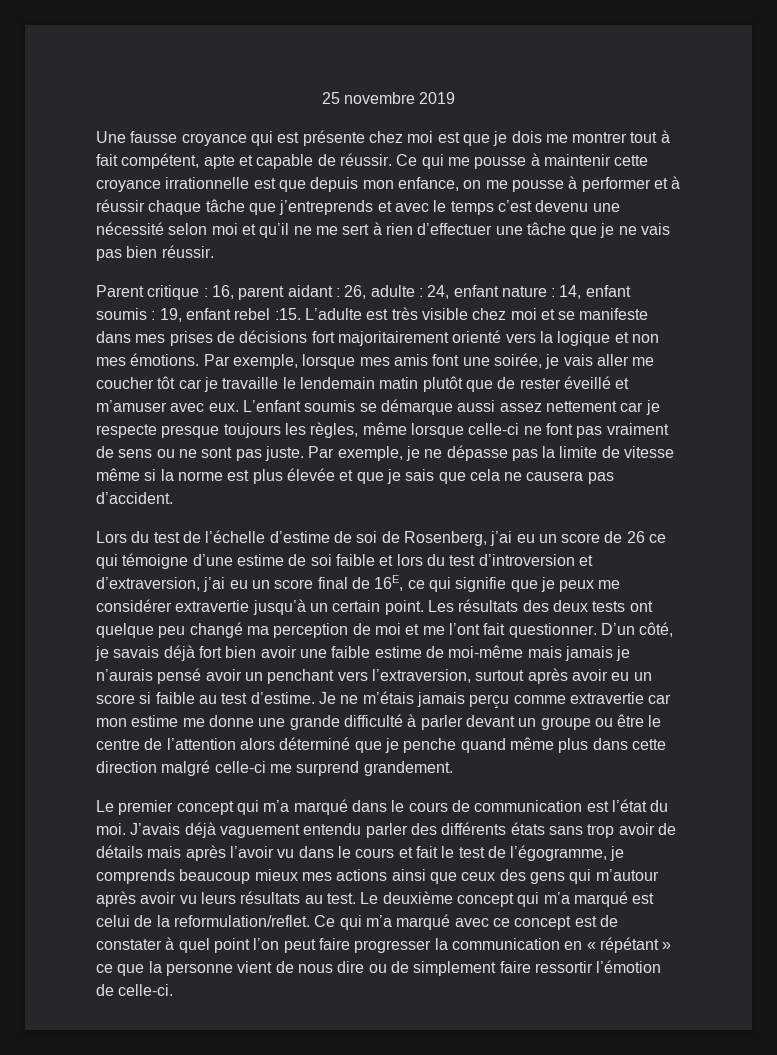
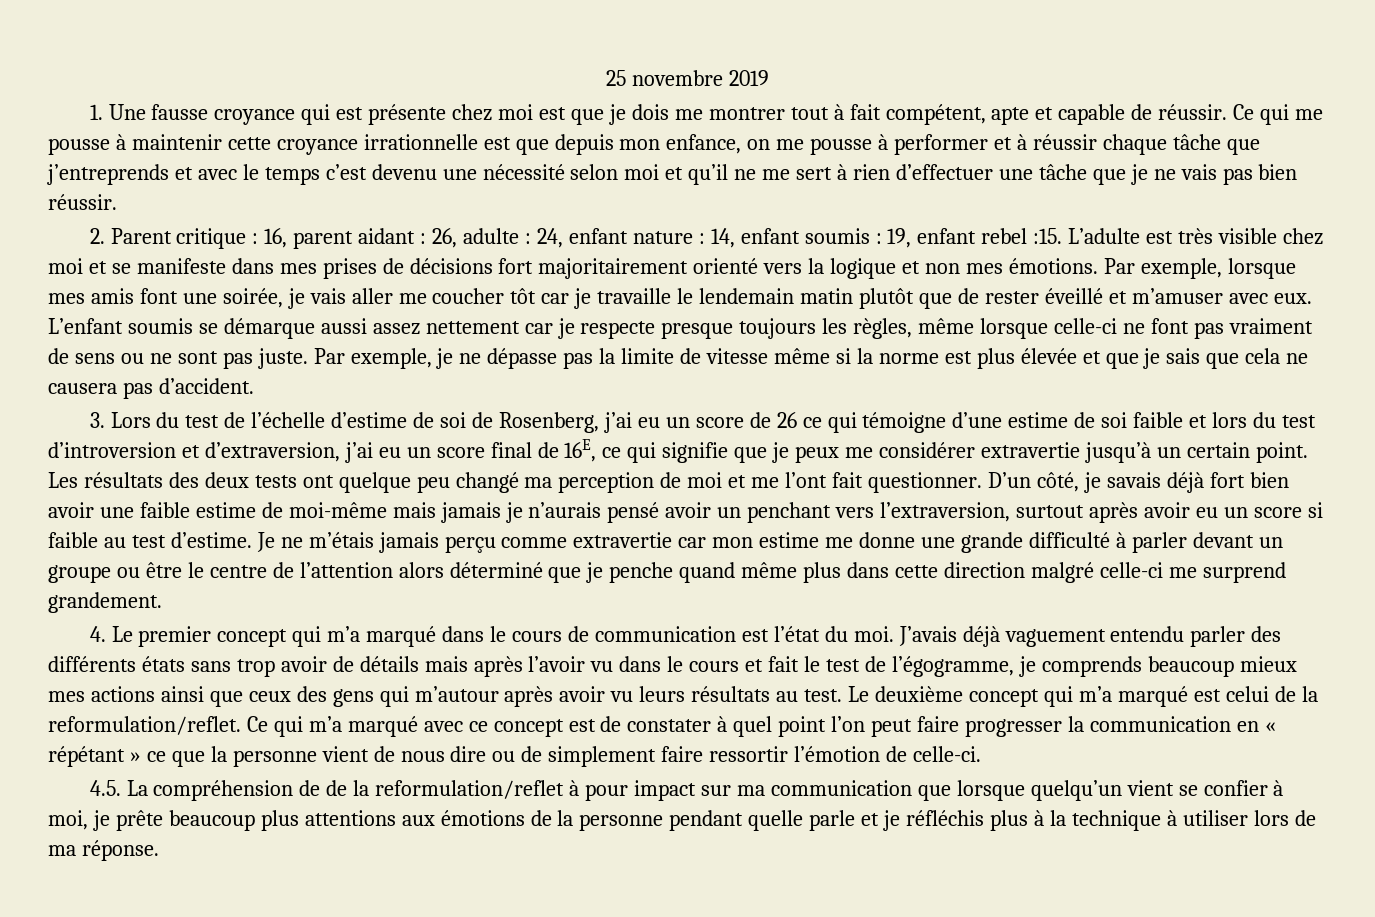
- Une fausse croyance qui est présente chez moi est que je dois me montrer tout à fait compétent, apte et capable de réussir.
+ 1. Une fausse croyance qui est présente chez moi est que je dois me montrer tout à fait compétent, apte et capable de réussir.
- Parent critique : 16, parent aidant : 26, adulte : 24, enfant nature : 14, enfant soumis : 19, enfant rebel :15.
+ 2. Parent critique : 16, parent aidant : 26, adulte : 24, enfant nature : 14, enfant soumis : 19, enfant rebel :15.
- Lors du test de l’échelle d’estime de soi de Rosenberg, j’ai eu un score de 26 ce qui témoigne d’une estime de soi faible et lors du test d’introversion et d’extraversion, j’ai eu un score final de 16E, ce qui signifie que je peux me considérer extravertie jusqu’à un certain point.
+ 3. Lors du test de l’échelle d’estime de soi de Rosenberg, j’ai eu un score de 26 ce qui témoigne d’une estime de soi faible et lors du test d’introversion et d’extraversion, j’ai eu un score final de 16E, ce qui signifie que je peux me considérer extravertie jusqu’à un certain point.
- Le premier concept qui m’a marqué dans le cours de communication est l’état du moi.
+ 4. Le premier concept qui m’a marqué dans le cours de communication est l’état du moi.
+ 4.5. La compréhension de de la reformulation/reflet à pour impact sur ma communication que lorsque quelqu’un vient se confier à moi, je prête beaucoup plus attentions aux émotions de la personne pendant quelle parle et je réfléchis plus à la technique à utiliser lors de ma réponse.

